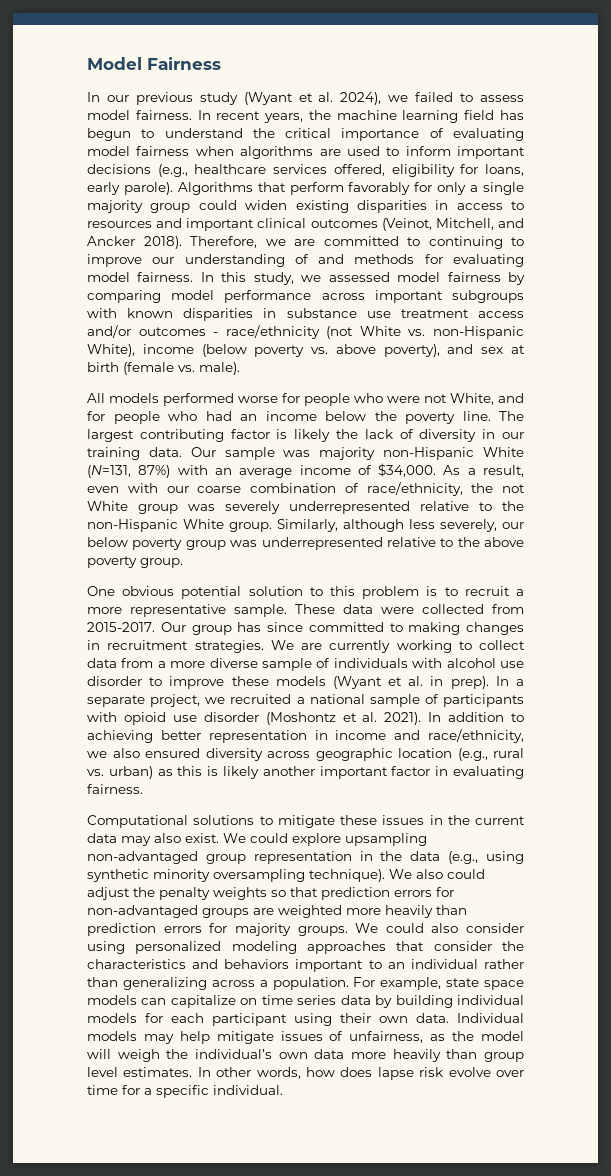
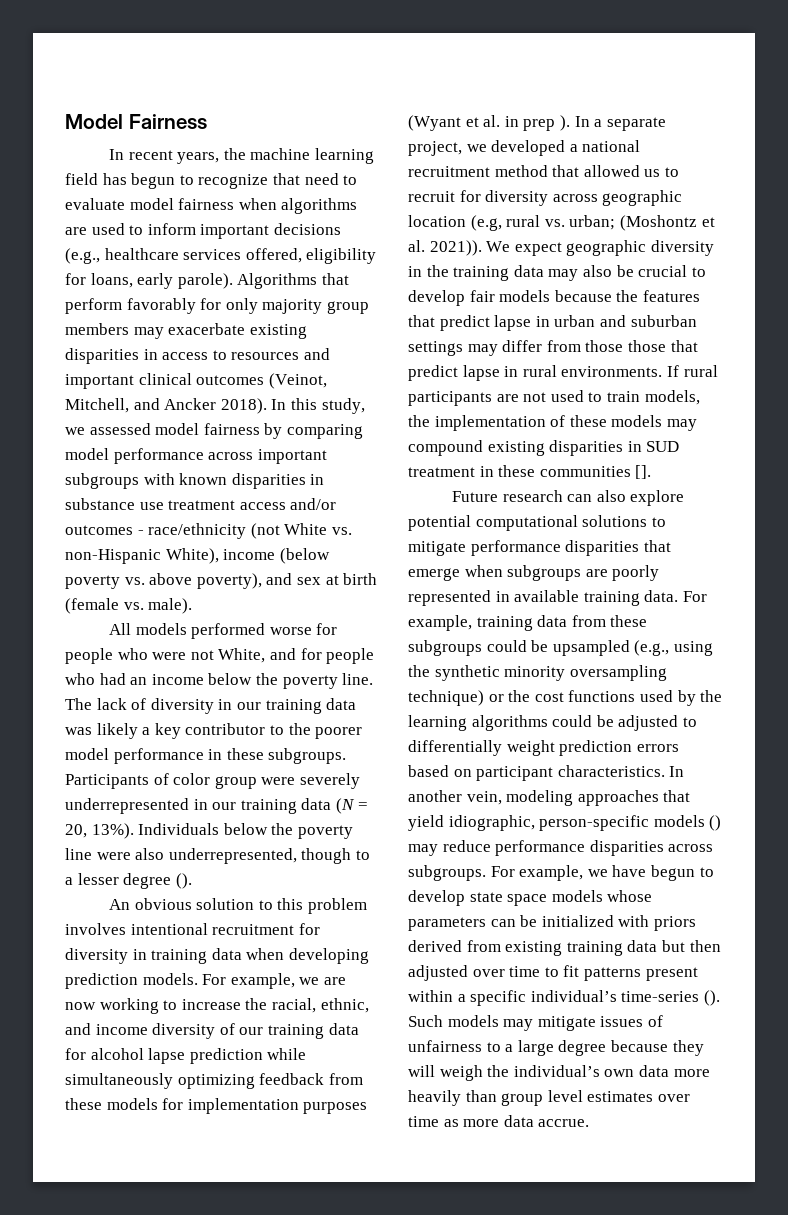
- In our previous study (Wyant et al. 2024), we failed to assess model fairness. In recent years, the machine learning field has begun to understand the critical importance of evaluating model fairness when algorithms are used to inform important decisions (e.g., healthcare services offered, eligibility for loans, early parole).
+ In recent years, the machine learning field has begun to recognize that need to evaluate model fairness when algorithms are used to inform important decisions (e.g., healthcare services offered, eligibility for loans, early parole).
- Algorithms that perform favorably for only a single majority group could widen existing disparities in access to resources and important clinical outcomes (Veinot, Mitchell, and Ancker 2018).
+ Algorithms that perform favorably for only majority group members may exacerbate existing disparities in access to resources and important clinical outcomes (Veinot, Mitchell, and Ancker 2018).
- Therefore, we are committed to continuing to improve our understanding of and methods for evaluating model fairness.
- The largest contributing factor is likely the lack of diversity in our training data. Our sample was majority non-Hispanic White (N=131, 87%) with an average income of $34,000. As a result, even with our coarse combination of race/ethnicity, the not White group was severely underrepresented relative to the non-Hispanic White group. Similarly, although less severely, our below poverty group was underrepresented relative to the above poverty group.
- One obvious potential solution to this problem is to recruit a more representative sample. These data were collected from 2015-2017. Our group has since committed to making changes in recruitment strategies. We are currently working to collect data from a more diverse sample of individuals with alcohol use disorder to improve these models (Wyant et al. in prep).
+ The lack of diversity in our training data was likely a key contributor to the poorer model performance in these subgroups. Participants of color group were severely underrepresented in our training data (N = 20, 13%). Individuals below the poverty line were also underrepresented, though to a lesser degree ().
+ An obvious solution to this problem involves intentional recruitment for diversity in training data when developing prediction models. For example, we are now working to increase the racial, ethnic, and income diversity of our training data for alcohol lapse prediction while simultaneously optimizing feedback from these models for implementation purposes (Wyant et al. in prep ).
- In a separate project, we recruited a national sample of participants with opioid use disorder (Moshontz et al. 2021). In addition to achieving better representation in income and race/ethnicity, we also ensured diversity across geographic location (e.g., rural vs. urban) as this is likely another important factor in evaluating fairness.
- Computational solutions to mitigate these issues in the current data may also exist. We could explore upsampling non-advantaged group representation in the data (e.g., using synthetic minority oversampling technique). We also could adjust the penalty weights so that prediction errors for non-advantaged groups are weighted more heavily than prediction errors for majority groups. We could also consider using personalized modeling approaches that consider the characteristics and behaviors important to an individual rather than generalizing across a population. For example, state space models can capitalize on time series data by building individual models for each participant using their own data. Individual models may help mitigate issues of unfairness, as the model will weigh the individual’s own data more heavily than group level estimates. In other words, how does lapse risk evolve over time for a specific individual.
+ In a separate project, we developed a national recruitment method that allowed us to recruit for diversity across geographic location (e.g, rural vs. urban; (Moshontz et al. 2021)). We expect geographic diversity in the training data may also be crucial to develop fair models because the features that predict lapse in urban and suburban settings may differ from those those that predict lapse in rural environments. If rural participants are not used to train models, the implementation of these models may compound existing disparities in SUD treatment in these communities [].
+ Future research can also explore potential computational solutions to mitigate performance disparities that emerge when subgroups are poorly represented in available training data. For example, training data from these subgroups could be upsampled (e.g., using the synthetic minority oversampling technique) or the cost functions used by the learning algorithms could be adjusted to differentially weight prediction errors based on participant characteristics. In another vein, modeling approaches that yield idiographic, person-specific models () may reduce performance disparities across subgroups. For example, we have begun to develop state space models whose parameters can be initialized with priors derived from existing training data but then adjusted over time to fit patterns present within a specific individual’s time-series (). Such models may mitigate issues of unfairness to a large degree because they will weigh the individual’s own data more heavily than group level estimates over time as more data accrue.

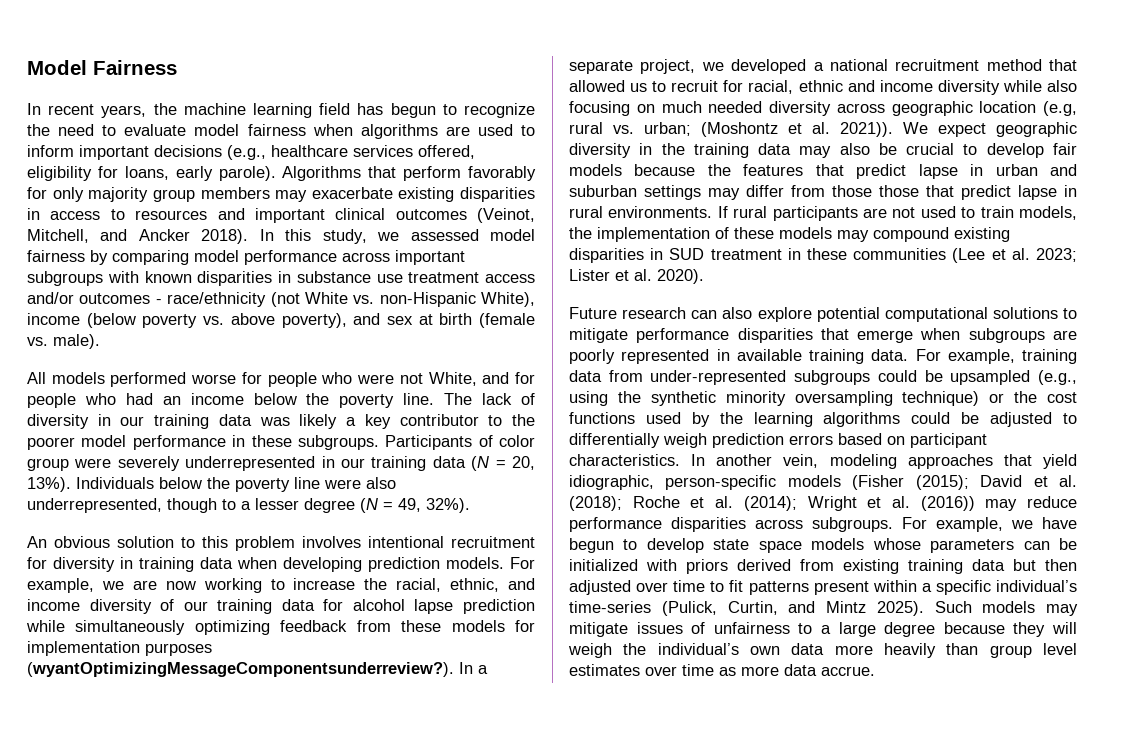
- In recent years, the machine learning field has begun to recognize that need to evaluate model fairness when algorithms are used to inform important decisions (e.g., healthcare services offered, eligibility for loans, early parole).
+ In recent years, the machine learning field has begun to recognize the need to evaluate model fairness when algorithms are used to inform important decisions (e.g., healthcare services offered, eligibility for loans, early parole).
- Individuals below the poverty line were also underrepresented, though to a lesser degree ().
+ Individuals below the poverty line were also underrepresented, though to a lesser degree (N = 49, 32%).
- For example, we are now working to increase the racial, ethnic, and income diversity of our training data for alcohol lapse prediction while simultaneously optimizing feedback from these models for implementation purposes (Wyant et al. in prep ).
+ For example, we are now working to increase the racial, ethnic, and income diversity of our training data for alcohol lapse prediction while simultaneously optimizing feedback from these models for implementation purposes (wyantOptimizingMessageComponentsunderreview?).
- In a separate project, we developed a national recruitment method that allowed us to recruit for diversity across geographic location (e.g, rural vs. urban; (Moshontz et al. 2021)).
+ In a separate project, we developed a national recruitment method that allowed us to recruit for racial, ethnic and income diversity while also focusing on much needed diversity across geographic location (e.g, rural vs. urban; (Moshontz et al. 2021)).
- If rural participants are not used to train models, the implementation of these models may compound existing disparities in SUD treatment in these communities [].
+ If rural participants are not used to train models, the implementation of these models may compound existing disparities in SUD treatment in these communities (Lee et al. 2023; Lister et al. 2020).
- For example, training data from these subgroups could be upsampled (e.g., using the synthetic minority oversampling technique) or the cost functions used by the learning algorithms could be adjusted to differentially weight prediction errors based on participant characteristics.
+ For example, training data from under-represented subgroups could be upsampled (e.g., using the synthetic minority oversampling technique) or the cost functions used by the learning algorithms could be adjusted to differentially weigh prediction errors based on participant characteristics.
- In another vein, modeling approaches that yield idiographic, person-specific models () may reduce performance disparities across subgroups.
+ In another vein, modeling approaches that yield idiographic, person-specific models (Fisher (2015); David et al. (2018); Roche et al. (2014); Wright et al. (2016)) may reduce performance disparities across subgroups.
- For example, we have begun to develop state space models whose parameters can be initialized with priors derived from existing training data but then adjusted over time to fit patterns present within a specific individual’s time-series ().
+ For example, we have begun to develop state space models whose parameters can be initialized with priors derived from existing training data but then adjusted over time to fit patterns present within a specific individual’s time-series (Pulick, Curtin, and Mintz 2025).

